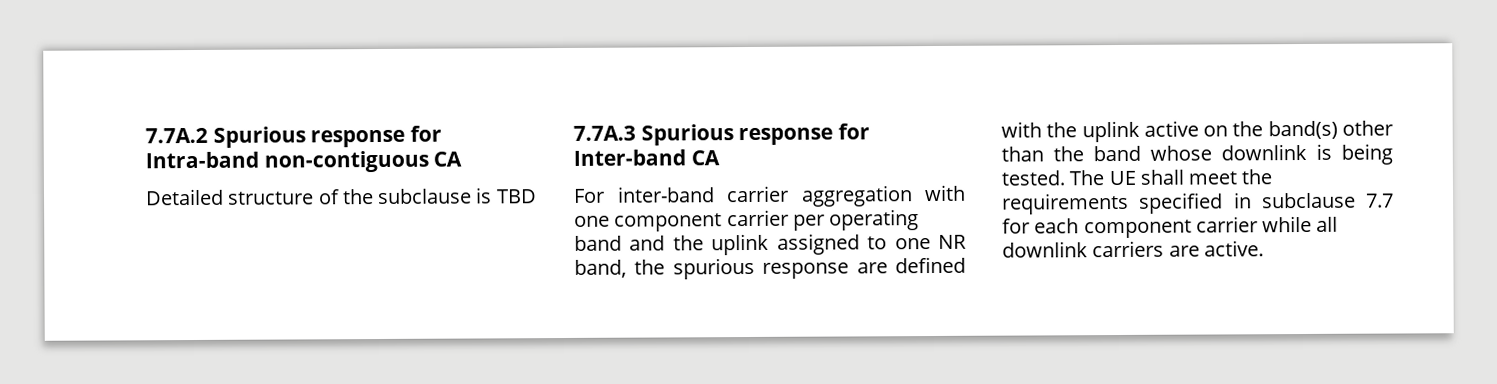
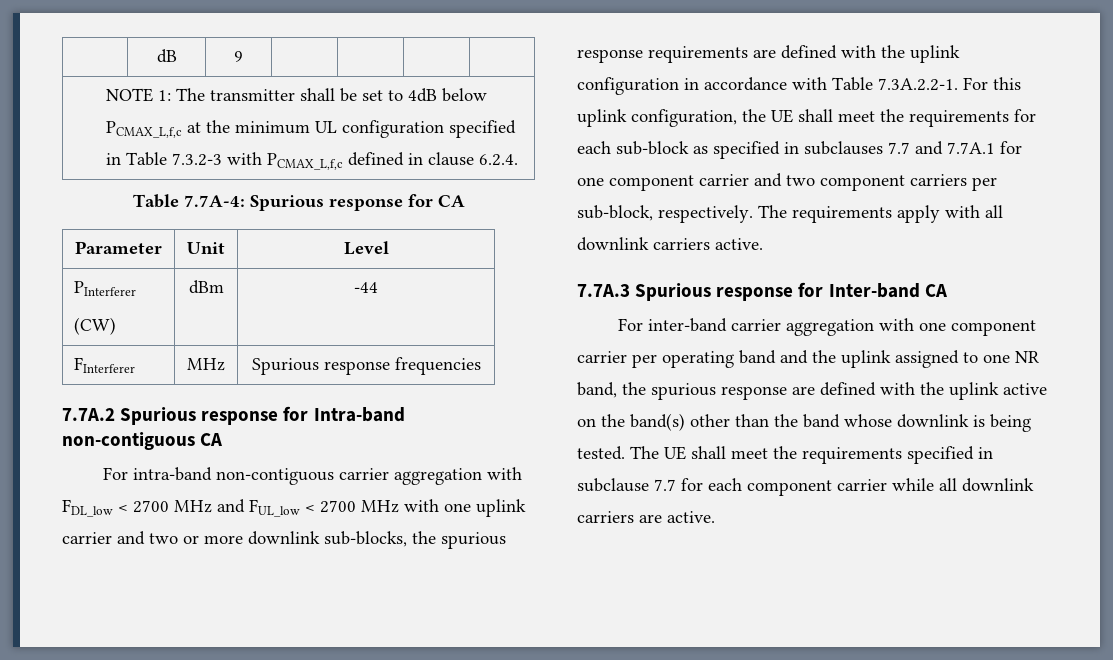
+ | dB | 9 | | | |
+ NOTE 1: The transmitter shall be set to 4dB below PCMAX_L,f,c at the minimum UL configuration specified in Table 7.3.2-3 with PCMAX_L,f,c defined in clause 6.2.4.
+ Table 7.7A-4: Spurious response for CA
+ Parameter | Unit | Level
+ PInterferer
+ (CW) | dBm | -44
+ FInterferer | MHz | Spurious response frequencies
- Detailed structure of the subclause is TBD
+ For intra-band non-contiguous carrier aggregation with FDL_low < 2700 MHz and FUL_low < 2700 MHz with one uplink carrier and two or more downlink sub-blocks, the spurious response requirements are defined with the uplink configuration in accordance with Table 7.3A.2.2-1. For this uplink configuration, the UE shall meet the requirements for each sub-block as specified in subclauses 7.7 and 7.7A.1 for one component carrier and two component carriers per sub-block, respectively. The requirements apply with all downlink carriers active.

